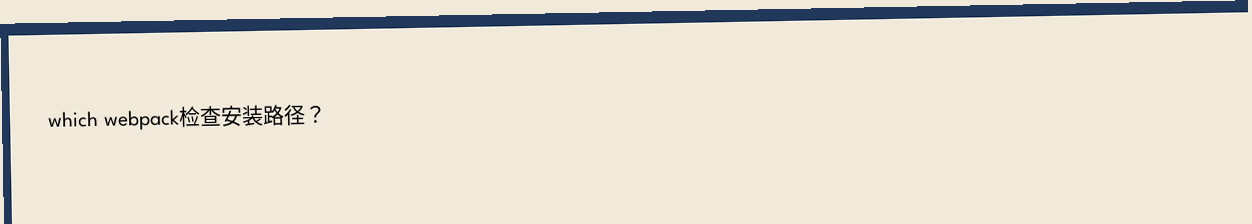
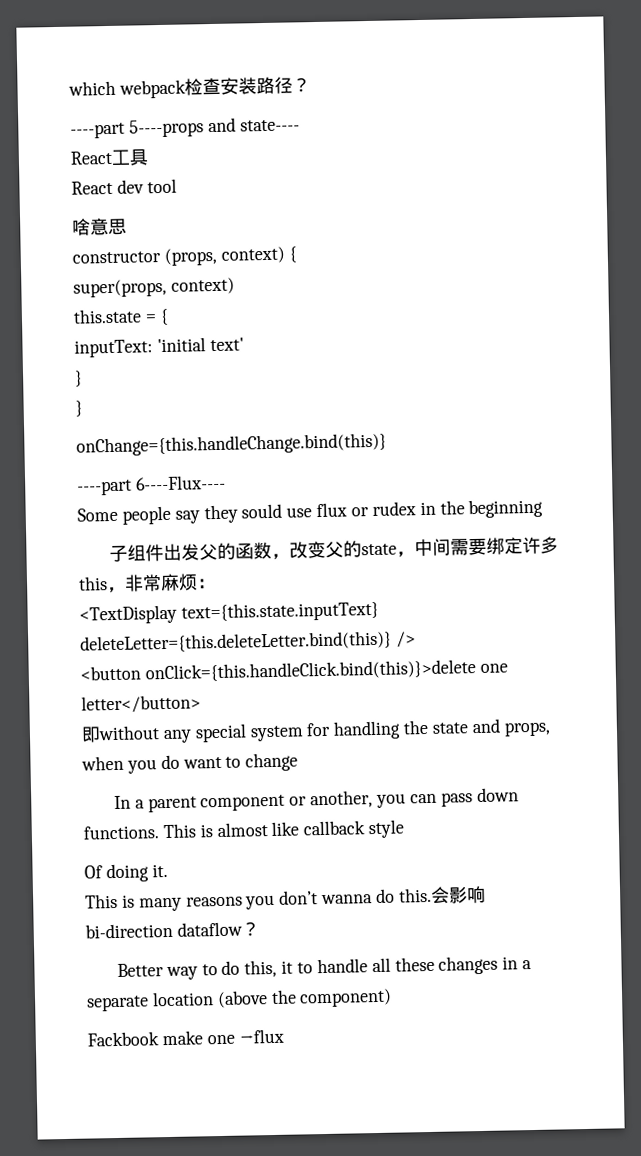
+ ----part 5----props and state----
+ React工具
+ React dev tool
+ 啥意思
+ constructor (props, context) {
+ super(props, context)
+ this.state = {
+ inputText: 'initial text'
+ }
+ }
+ onChange={this.handleChange.bind(this)}
+ ----part 6----Flux----
+ Some people say they sould use flux or rudex in the beginning
+ 子组件出发父的函数，改变父的state，中间需要绑定许多this，非常麻烦：
+ <TextDisplay text={this.state.inputText} deleteLetter={this.deleteLetter.bind(this)} />
+ <button onClick={this.handleClick.bind(this)}>delete one letter</button>
+ 即without any special system for handling the state and props, when you do want to change
+ In a parent component or another, you can pass down functions. This is almost like callback style
+ Of doing it.
+ This is many reasons you don’t wanna do this.会影响bi-direction dataflow？
+ Better way to do this, it to handle all these changes in a separate location (above the component)
+ Fackbook make one →flux

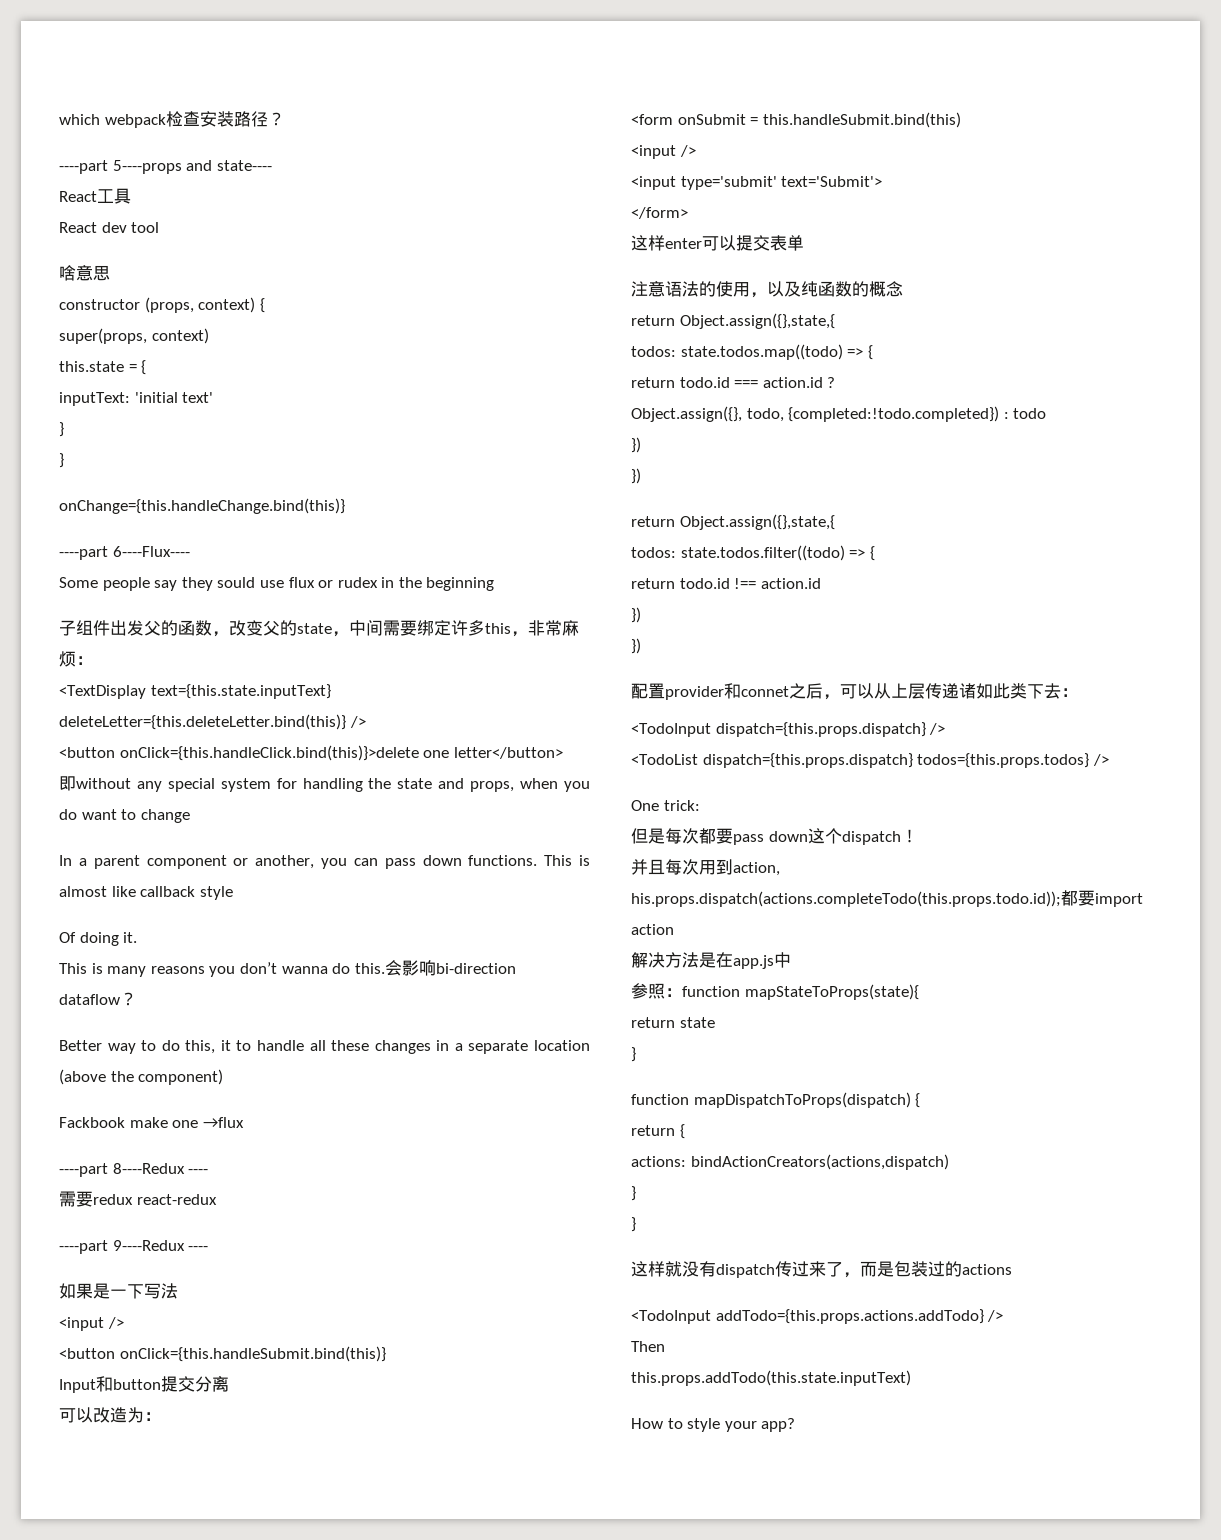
+ ----part 8----Redux ----
+ 需要redux react-redux
+ ----part 9----Redux ----
+ 如果是一下写法
+ <input />
+ <button onClick={this.handleSubmit.bind(this)}
+ Input和button提交分离
+ 可以改造为：
+ <form onSubmit = this.handleSubmit.bind(this)
+ <input />
+ <input type='submit' text='Submit'>
+ </form>
+ 这样enter可以提交表单
+ 注意语法的使用，以及纯函数的概念
+ return Object.assign({},state,{
+ todos: state.todos.map((todo) => {
+ return todo.id === action.id ?
+ Object.assign({}, todo, {completed:!todo.completed}) : todo
+ })
+ })
+ return Object.assign({},state,{
+ todos: state.todos.filter((todo) => {
+ return todo.id !== action.id
+ })
+ })
+ 配置provider和connet之后，可以从上层传递诸如此类下去：
+ <TodoInput dispatch={this.props.dispatch} />
+ <TodoList dispatch={this.props.dispatch} todos={this.props.todos} />
+ One trick:
+ 但是每次都要pass down这个dispatch！
+ 并且每次用到action, his.props.dispatch(actions.completeTodo(this.props.todo.id));都要import action
+ 解决方法是在app.js中
+ 参照：function mapStateToProps(state){
+ return state
+ }
+ function mapDispatchToProps(dispatch) {
+ return {
+ actions: bindActionCreators(actions,dispatch)
+ }
+ }
+ 这样就没有dispatch传过来了，而是包装过的actions
+ <TodoInput addTodo={this.props.actions.addTodo} />
+ Then
+ this.props.addTodo(this.state.inputText)
+ How to style your app?

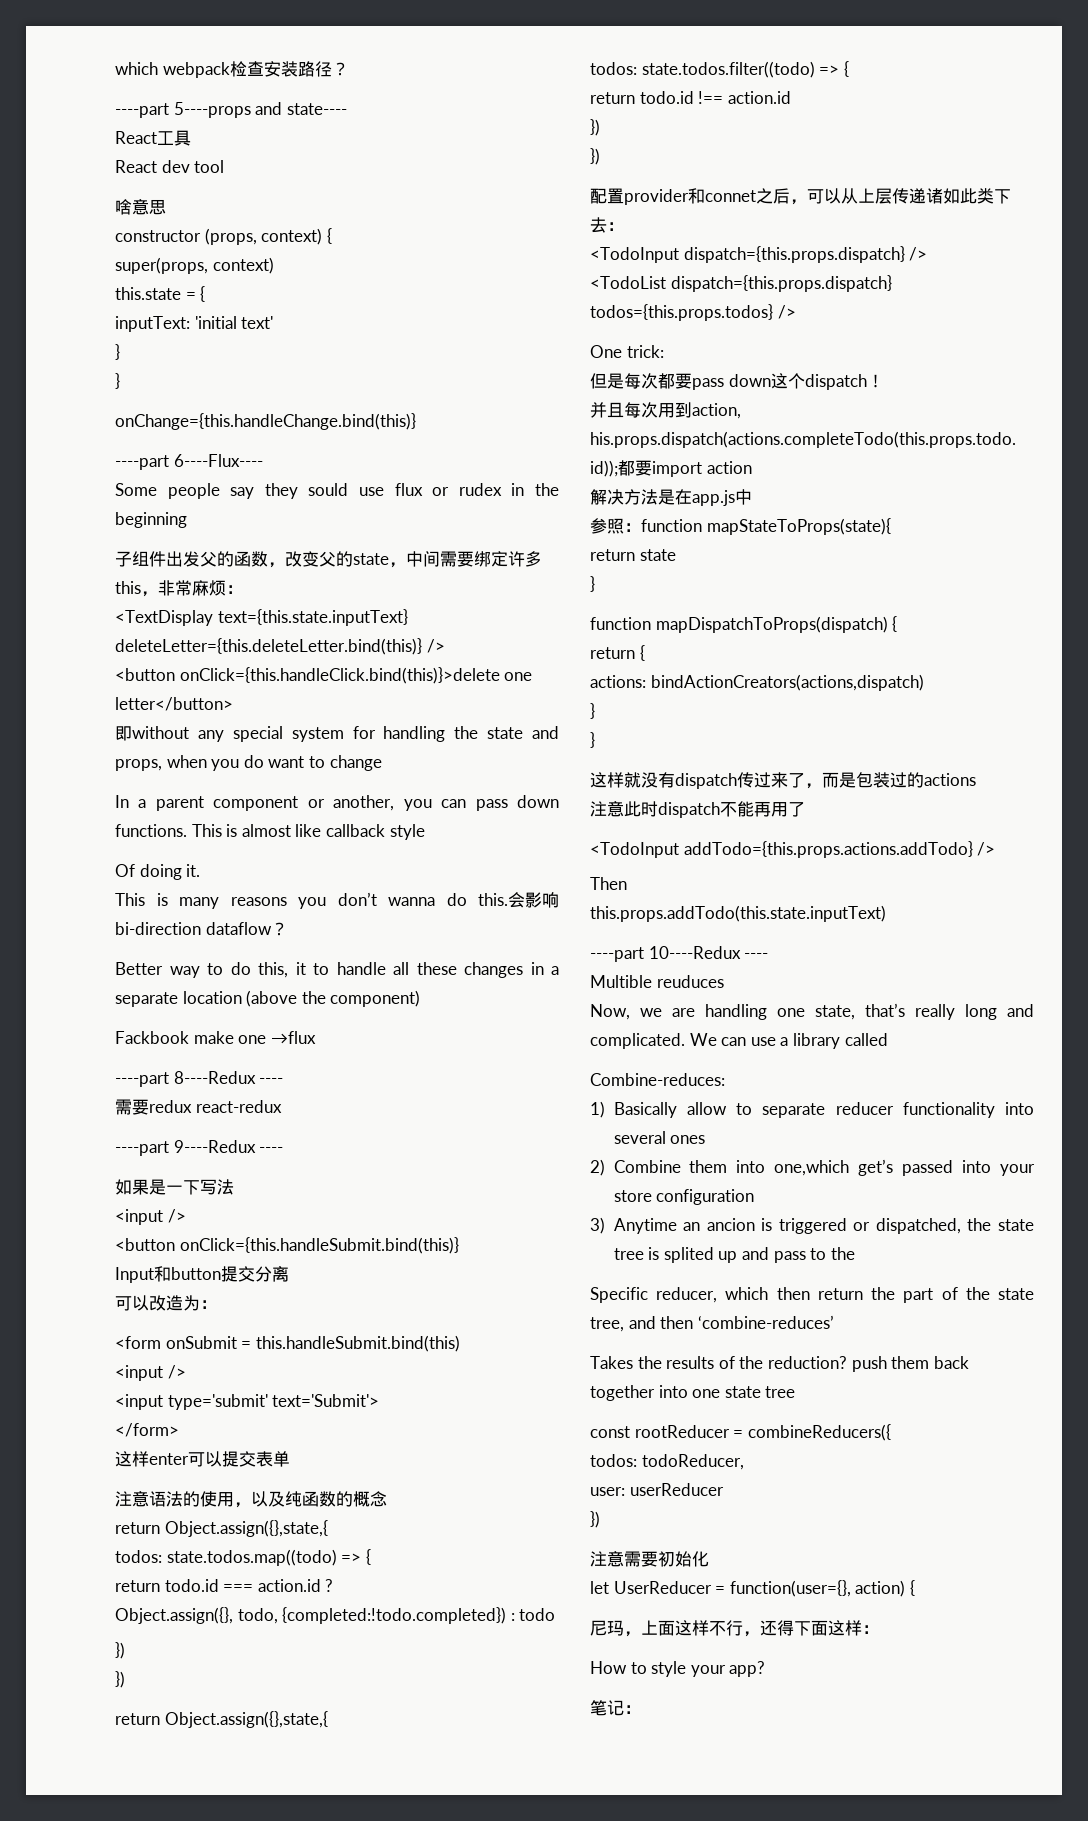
+ 注意此时dispatch不能再用了
+ ----part 10----Redux ----
+ Multible reuduces
+ Now, we are handling one state, that’s really long and complicated. We can use a library called
+ Combine-reduces:
+ 1) Basically allow to separate reducer functionality into several ones
+ 2) Combine them into one,which get’s passed into your store configuration
+ 3) Anytime an ancion is triggered or dispatched, the state tree is splited up and pass to the
+ Specific reducer, which then return the part of the state tree, and then ‘combine-reduces’
+ Takes the results of the reduction? push them back together into one state tree
+ const rootReducer = combineReducers({
+ todos: todoReducer,
+ user: userReducer
+ })
+ 注意需要初始化
+ let UserReducer = function(user={}, action) {
+ 尼玛，上面这样不行，还得下面这样：
+ 笔记：

